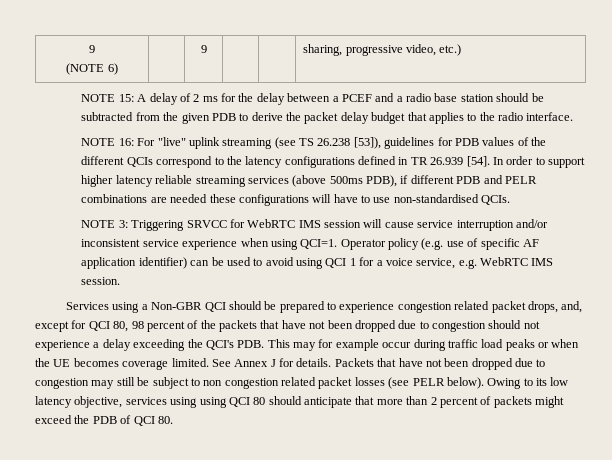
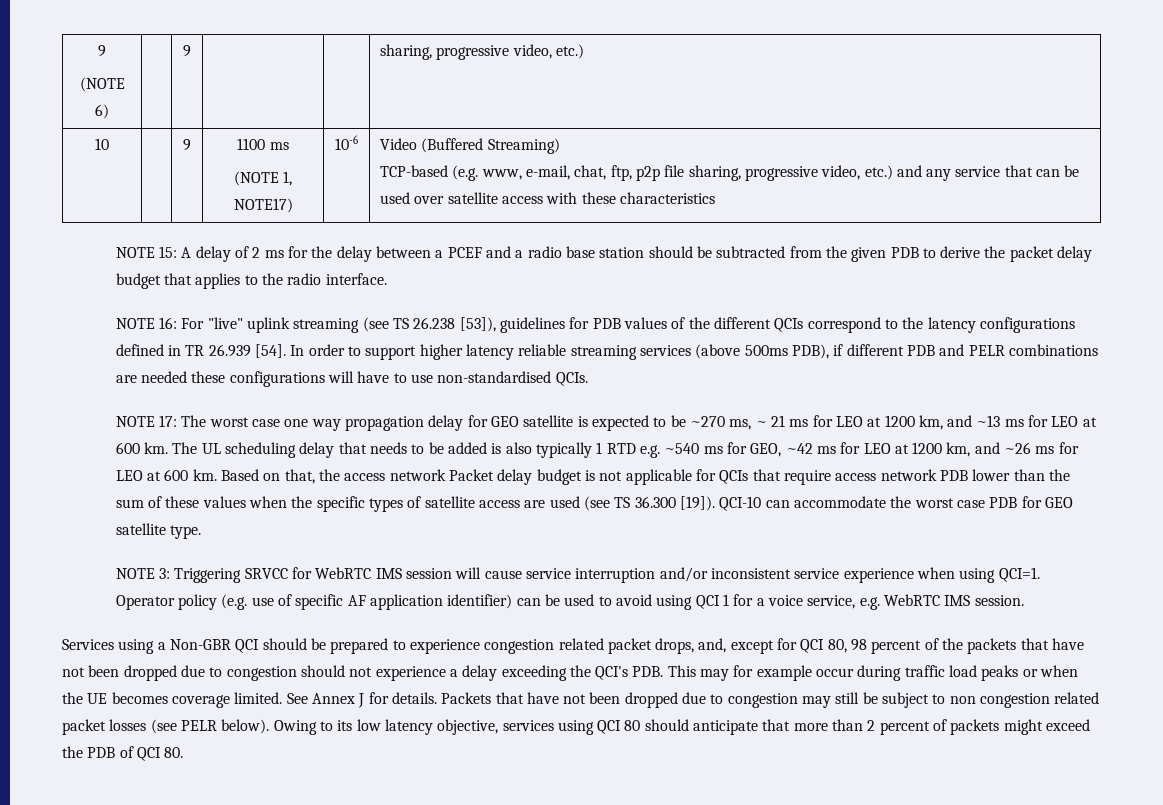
+ 10 | | 9 | 1100 ms
+ (NOTE 1, NOTE17) | 10-6 | Video (Buffered Streaming)
+ TCP-based (e.g. www, e-mail, chat, ftp, p2p file sharing, progressive video, etc.) and any service that can be used over satellite access with these characteristics
+ NOTE 17: The worst case one way propagation delay for GEO satellite is expected to be ~270 ms, ~ 21 ms for LEO at 1200 km, and ~13 ms for LEO at 600 km. The UL scheduling delay that needs to be added is also typically 1 RTD e.g. ~540 ms for GEO, ~42 ms for LEO at 1200 km, and ~26 ms for LEO at 600 km. Based on that, the access network Packet delay budget is not applicable for QCIs that require access network PDB lower than the sum of these values when the specific types of satellite access are used (see TS 36.300 [19]). QCI-10 can accommodate the worst case PDB for GEO satellite type.
- Owing to its low latency objective, services using using QCI 80 should anticipate that more than 2 percent of packets might exceed the PDB of QCI 80.
+ Owing to its low latency objective, services using QCI 80 should anticipate that more than 2 percent of packets might exceed the PDB of QCI 80.

